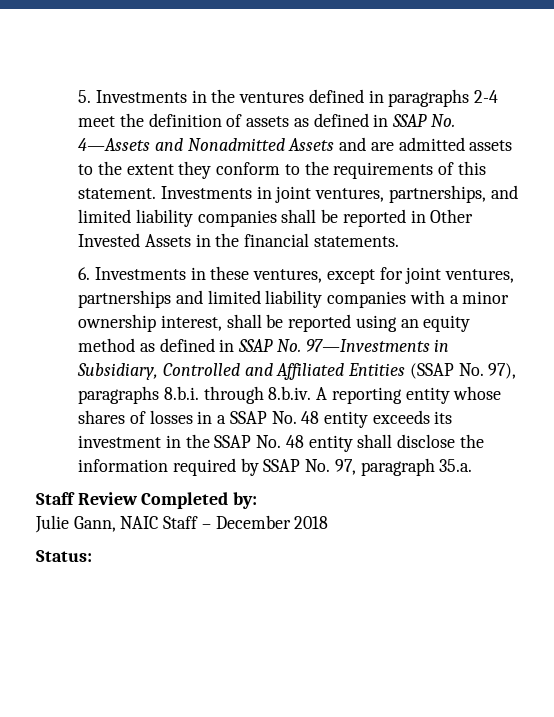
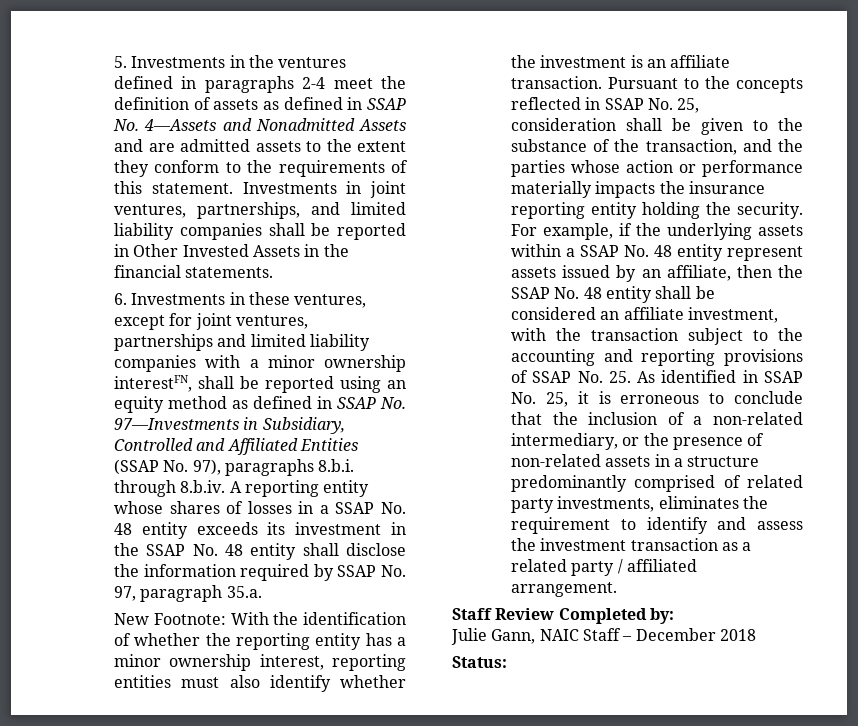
- 6. Investments in these ventures, except for joint ventures, partnerships and limited liability companies with a minor ownership interest, shall be reported using an equity method as defined in SSAP No. 97—Investments in Subsidiary, Controlled and Affiliated Entities (SSAP No. 97), paragraphs 8.b.i. through 8.b.iv. A reporting entity whose shares of losses in a SSAP No. 48 entity exceeds its investment in the SSAP No. 48 entity shall disclose the information required by SSAP No. 97, paragraph 35.a.
+ 6. Investments in these ventures, except for joint ventures, partnerships and limited liability companies with a minor ownership interestFN, shall be reported using an equity method as defined in SSAP No. 97—Investments in Subsidiary, Controlled and Affiliated Entities (SSAP No. 97), paragraphs 8.b.i. through 8.b.iv. A reporting entity whose shares of losses in a SSAP No. 48 entity exceeds its investment in the SSAP No. 48 entity shall disclose the information required by SSAP No. 97, paragraph 35.a.
+ New Footnote: With the identification of whether the reporting entity has a minor ownership interest, reporting entities must also identify whether the investment is an affiliate transaction. Pursuant to the concepts reflected in SSAP No. 25, consideration shall be given to the substance of the transaction, and the parties whose action or performance materially impacts the insurance reporting entity holding the security. For example, if the underlying assets within a SSAP No. 48 entity represent assets issued by an affiliate, then the SSAP No. 48 entity shall be considered an affiliate investment, with the transaction subject to the accounting and reporting provisions of SSAP No. 25. As identified in SSAP No. 25, it is erroneous to conclude that the inclusion of a non-related intermediary, or the presence of non-related assets in a structure predominantly comprised of related party investments, eliminates the requirement to identify and assess the investment transaction as a related party / affiliated arrangement.

